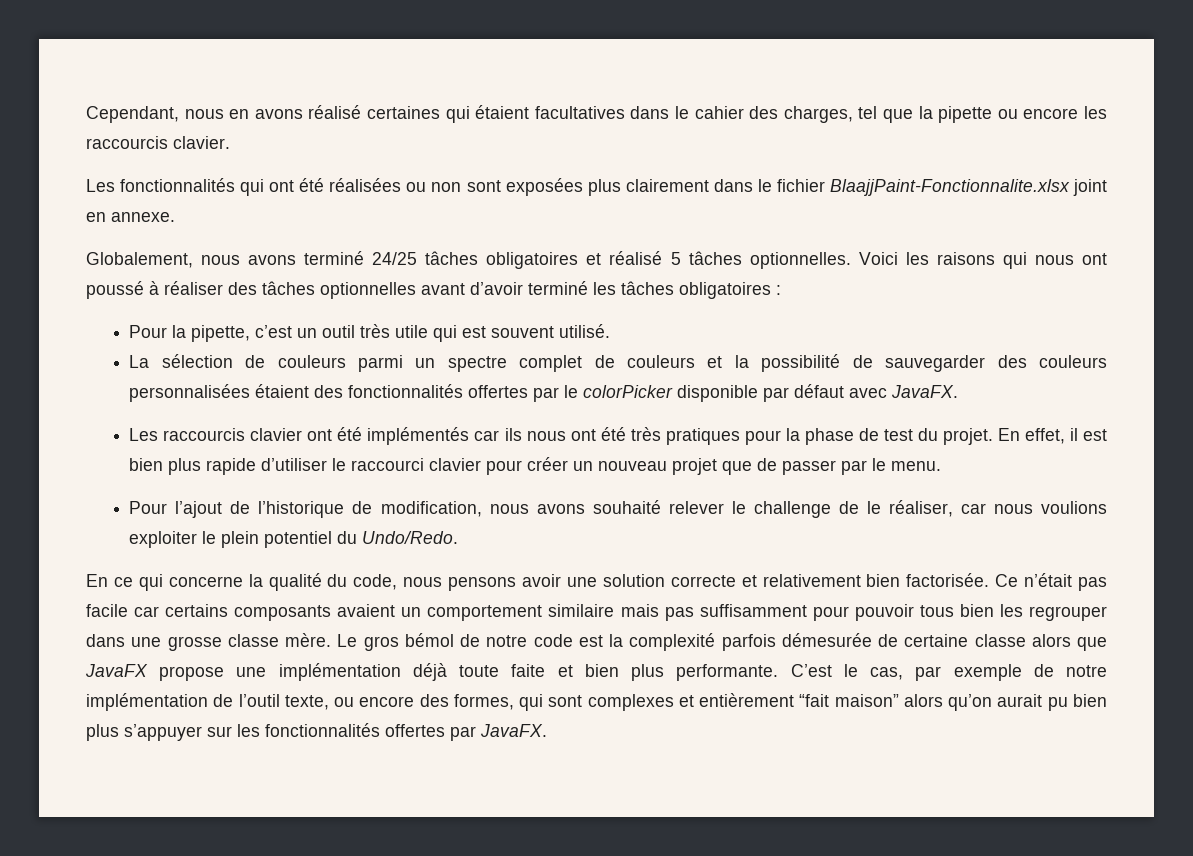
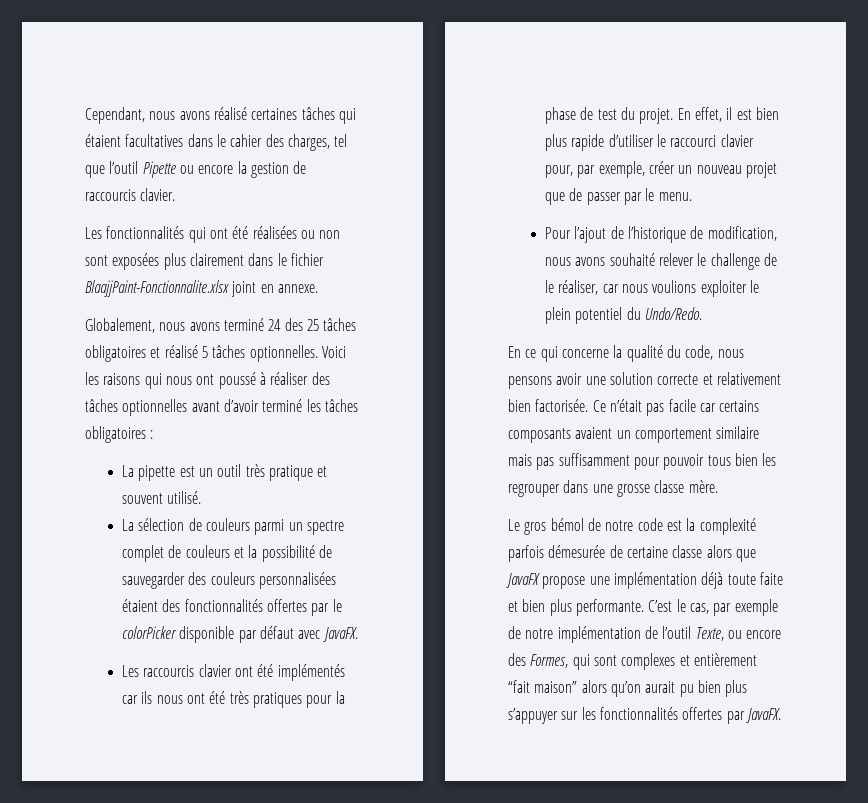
- Cependant, nous en avons réalisé certaines qui étaient facultatives dans le cahier des charges, tel que la pipette ou encore les raccourcis clavier.
+ Cependant, nous avons réalisé certaines tâches qui étaient facultatives dans le cahier des charges, tel que l’outil Pipette ou encore la gestion de raccourcis clavier.
- Globalement, nous avons terminé 24/25 tâches obligatoires et réalisé 5 tâches optionnelles.
+ Globalement, nous avons terminé 24 des 25 tâches obligatoires et réalisé 5 tâches optionnelles.
- Pour la pipette, c’est un outil très utile qui est souvent utilisé.
+ La pipette est un outil très pratique et souvent utilisé.
- En effet, il est bien plus rapide d’utiliser le raccourci clavier pour créer un nouveau projet que de passer par le menu.
+ En effet, il est bien plus rapide d’utiliser le raccourci clavier pour, par exemple, créer un nouveau projet que de passer par le menu.
- Ce n’était pas facile car certains composants avaient un comportement similaire mais pas suffisamment pour pouvoir tous bien les regrouper dans une grosse classe mère. Le gros bémol de notre code est la complexité parfois démesurée de certaine classe alors que JavaFX propose une implémentation déjà toute faite et bien plus performante.
+ Ce n’était pas facile car certains composants avaient un comportement similaire mais pas suffisamment pour pouvoir tous bien les regrouper dans une grosse classe mère.
+ Le gros bémol de notre code est la complexité parfois démesurée de certaine classe alors que JavaFX propose une implémentation déjà toute faite et bien plus performante.
- C’est le cas, par exemple de notre implémentation de l’outil texte, ou encore des formes, qui sont complexes et entièrement “fait maison” alors qu’on aurait pu bien plus s’appuyer sur les fonctionnalités offertes par JavaFX.
+ C’est le cas, par exemple de notre implémentation de l’outil Texte, ou encore des Formes, qui sont complexes et entièrement “fait maison” alors qu’on aurait pu bien plus s’appuyer sur les fonctionnalités offertes par JavaFX.

